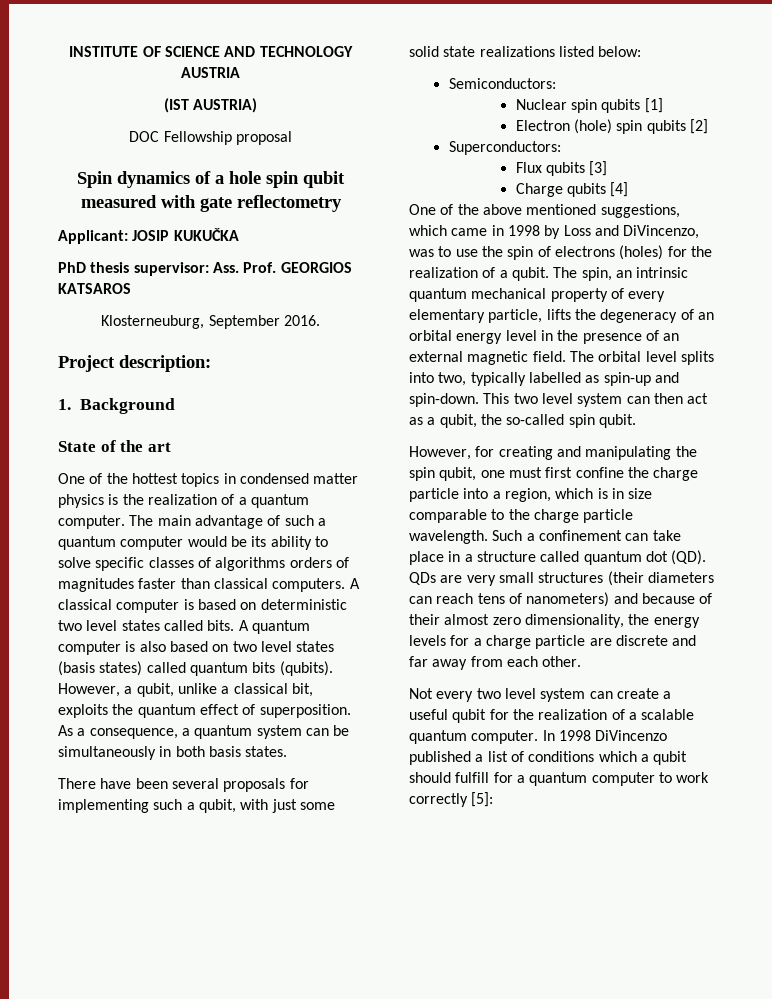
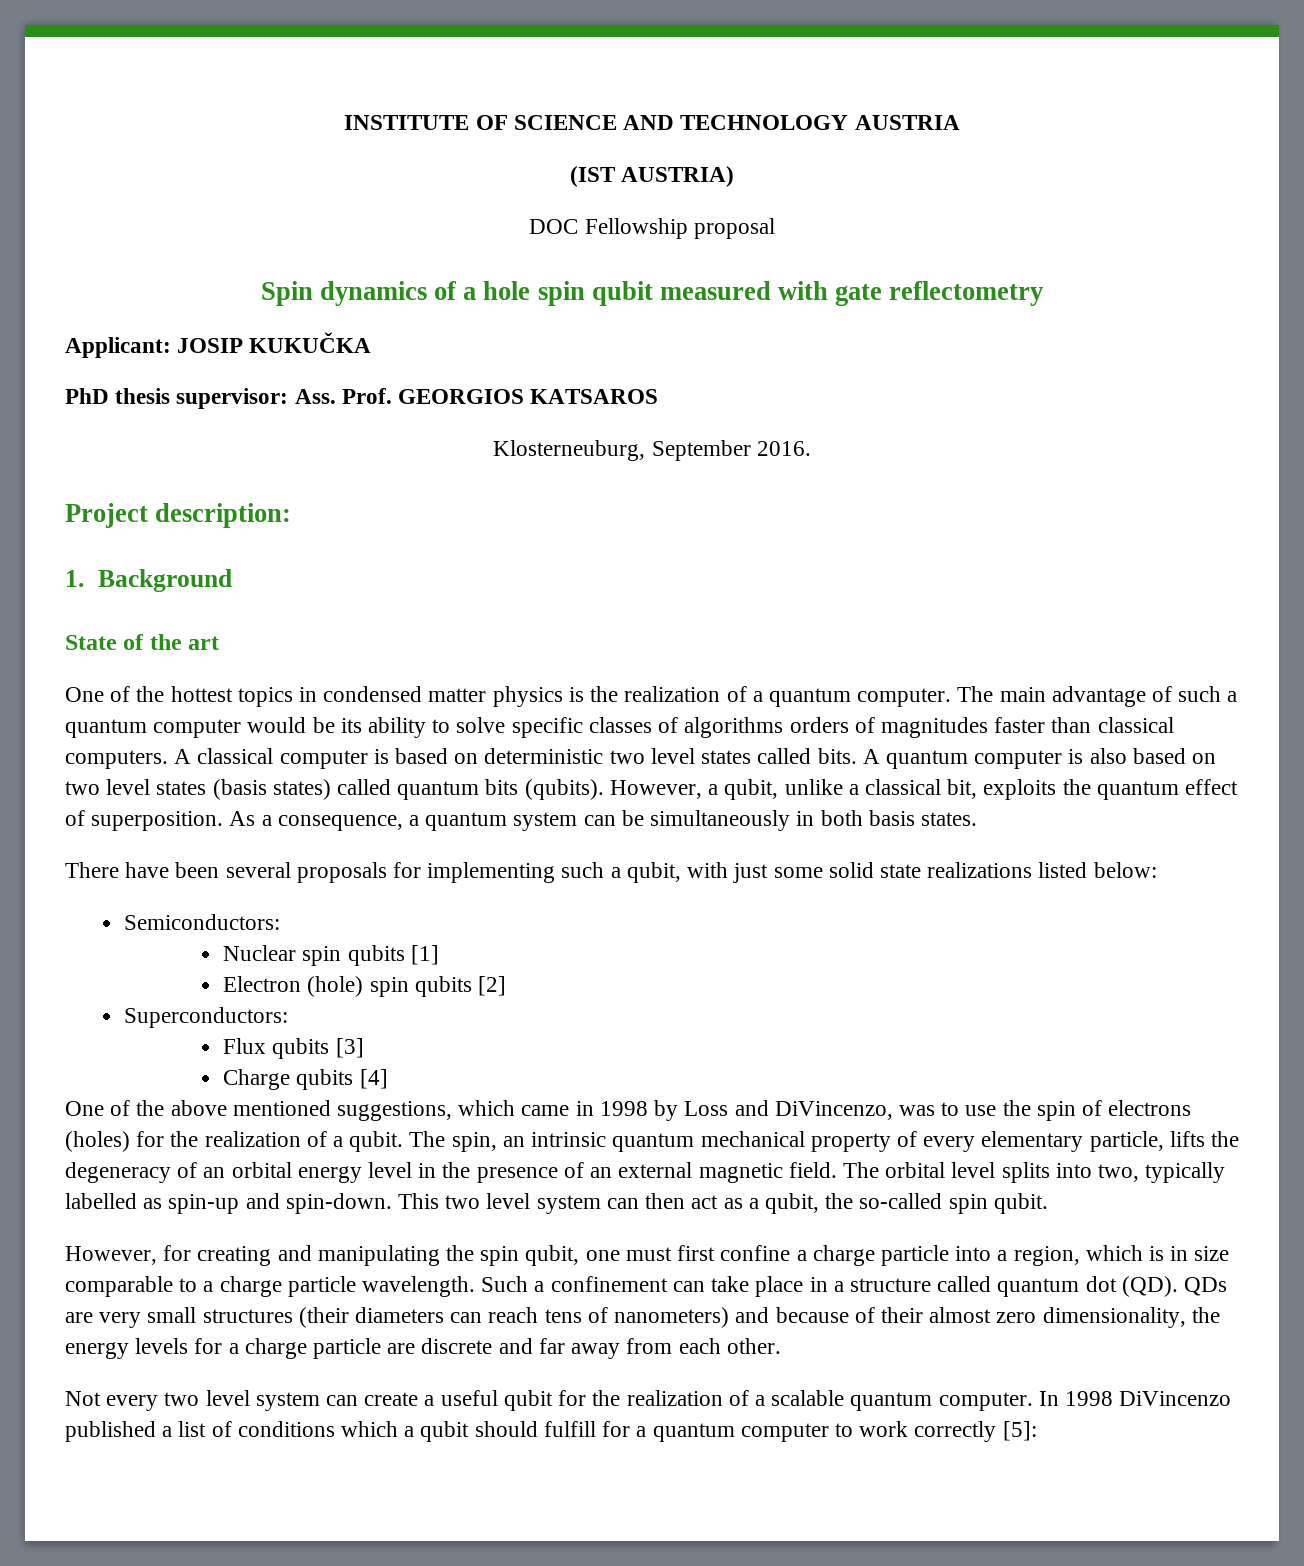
- However, for creating and manipulating the spin qubit, one must first confine the charge particle into a region, which is in size comparable to the charge particle wavelength.
+ However, for creating and manipulating the spin qubit, one must first confine a charge particle into a region, which is in size comparable to a charge particle wavelength.

